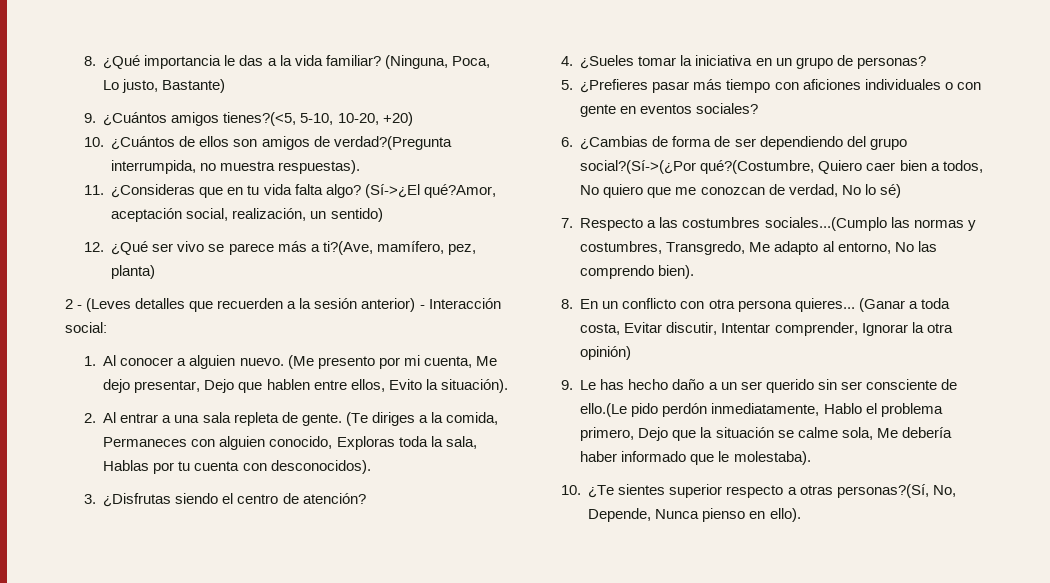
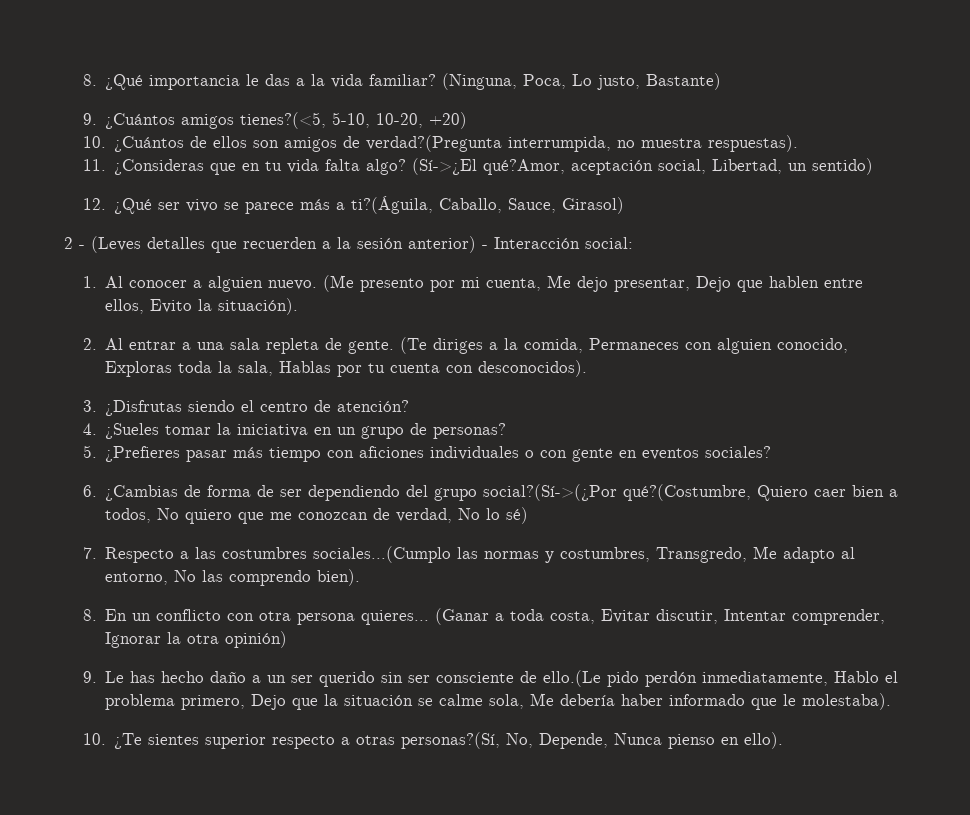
- (Sí->¿El qué?Amor, aceptación social, realización, un sentido)
+ (Sí->¿El qué?Amor, aceptación social, Libertad, un sentido)
- 12. ¿Qué ser vivo se parece más a ti?(Ave, mamífero, pez, planta)
+ 12. ¿Qué ser vivo se parece más a ti?(Águila, Caballo, Sauce, Girasol)

